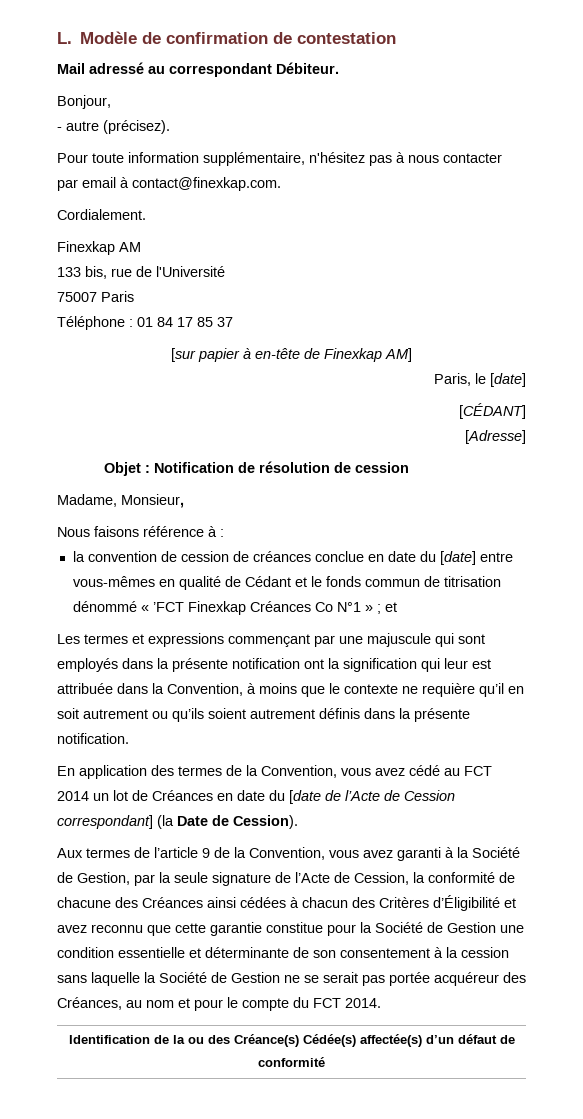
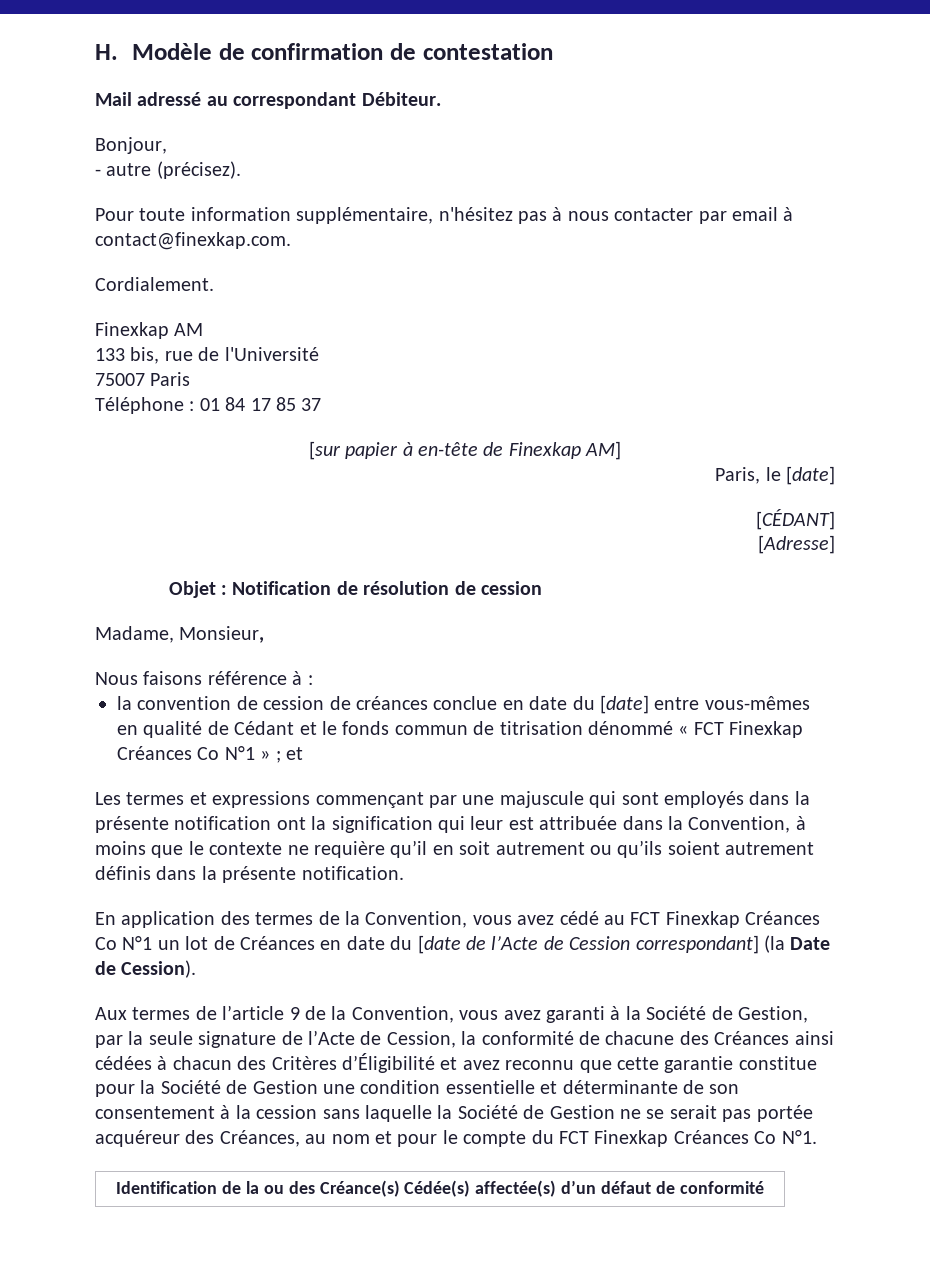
- L. Modèle de confirmation de contestation
+ H. Modèle de confirmation de contestation
- la convention de cession de créances conclue en date du [date] entre vous-mêmes en qualité de Cédant et le fonds commun de titrisation dénommé « ’FCT Finexkap Créances Co N°1 » ; et
+ la convention de cession de créances conclue en date du [date] entre vous-mêmes en qualité de Cédant et le fonds commun de titrisation dénommé « FCT Finexkap Créances Co N°1 » ; et
- En application des termes de la Convention, vous avez cédé au FCT 2014 un lot de Créances en date du [date de l’Acte de Cession correspondant] (la Date de Cession).
+ En application des termes de la Convention, vous avez cédé au FCT Finexkap Créances Co N°1 un lot de Créances en date du [date de l’Acte de Cession correspondant] (la Date de Cession).
- Aux termes de l’article 9 de la Convention, vous avez garanti à la Société de Gestion, par la seule signature de l’Acte de Cession, la conformité de chacune des Créances ainsi cédées à chacun des Critères d’Éligibilité et avez reconnu que cette garantie constitue pour la Société de Gestion une condition essentielle et déterminante de son consentement à la cession sans laquelle la Société de Gestion ne se serait pas portée acquéreur des Créances, au nom et pour le compte du FCT 2014.
+ Aux termes de l’article 9 de la Convention, vous avez garanti à la Société de Gestion, par la seule signature de l’Acte de Cession, la conformité de chacune des Créances ainsi cédées à chacun des Critères d’Éligibilité et avez reconnu que cette garantie constitue pour la Société de Gestion une condition essentielle et déterminante de son consentement à la cession sans laquelle la Société de Gestion ne se serait pas portée acquéreur des Créances, au nom et pour le compte du FCT Finexkap Créances Co N°1.

